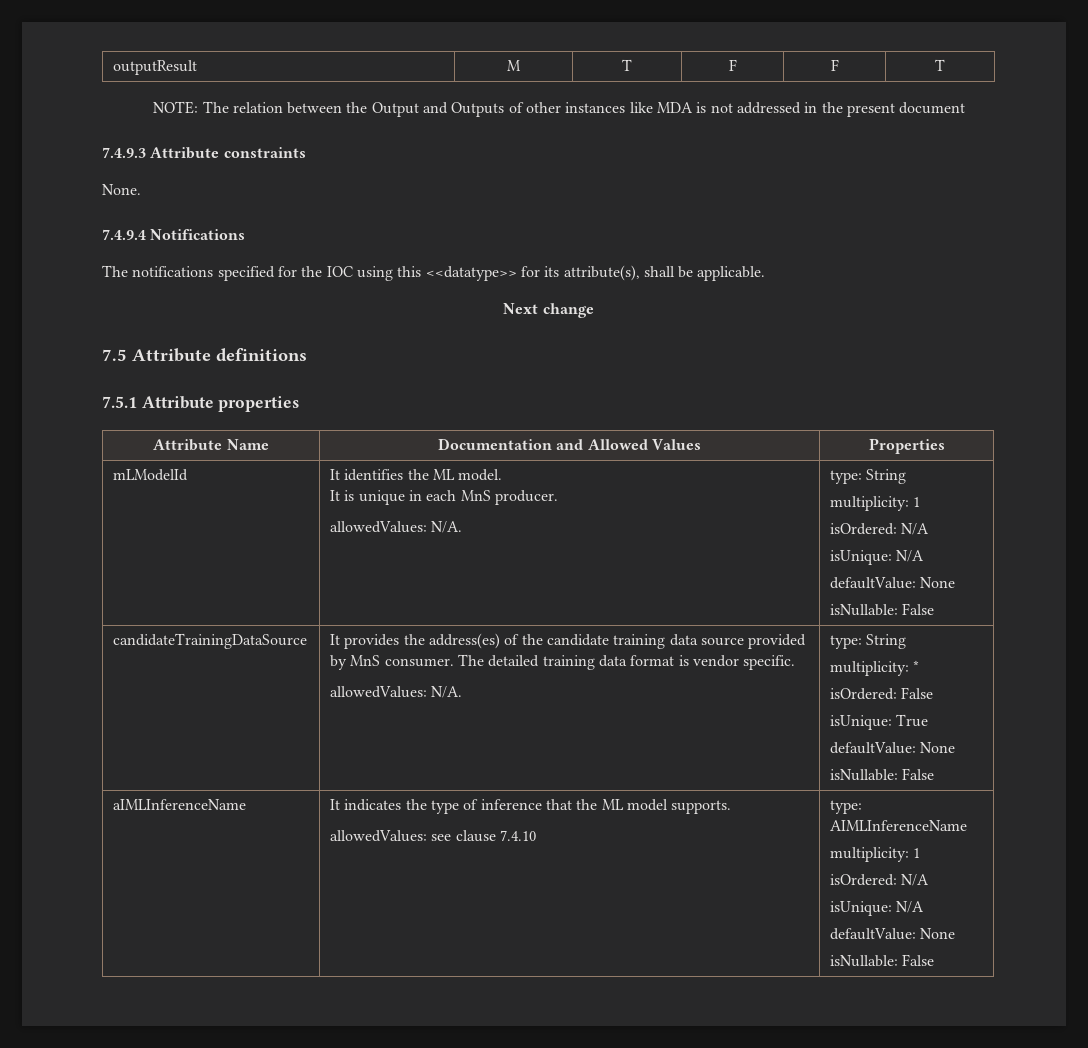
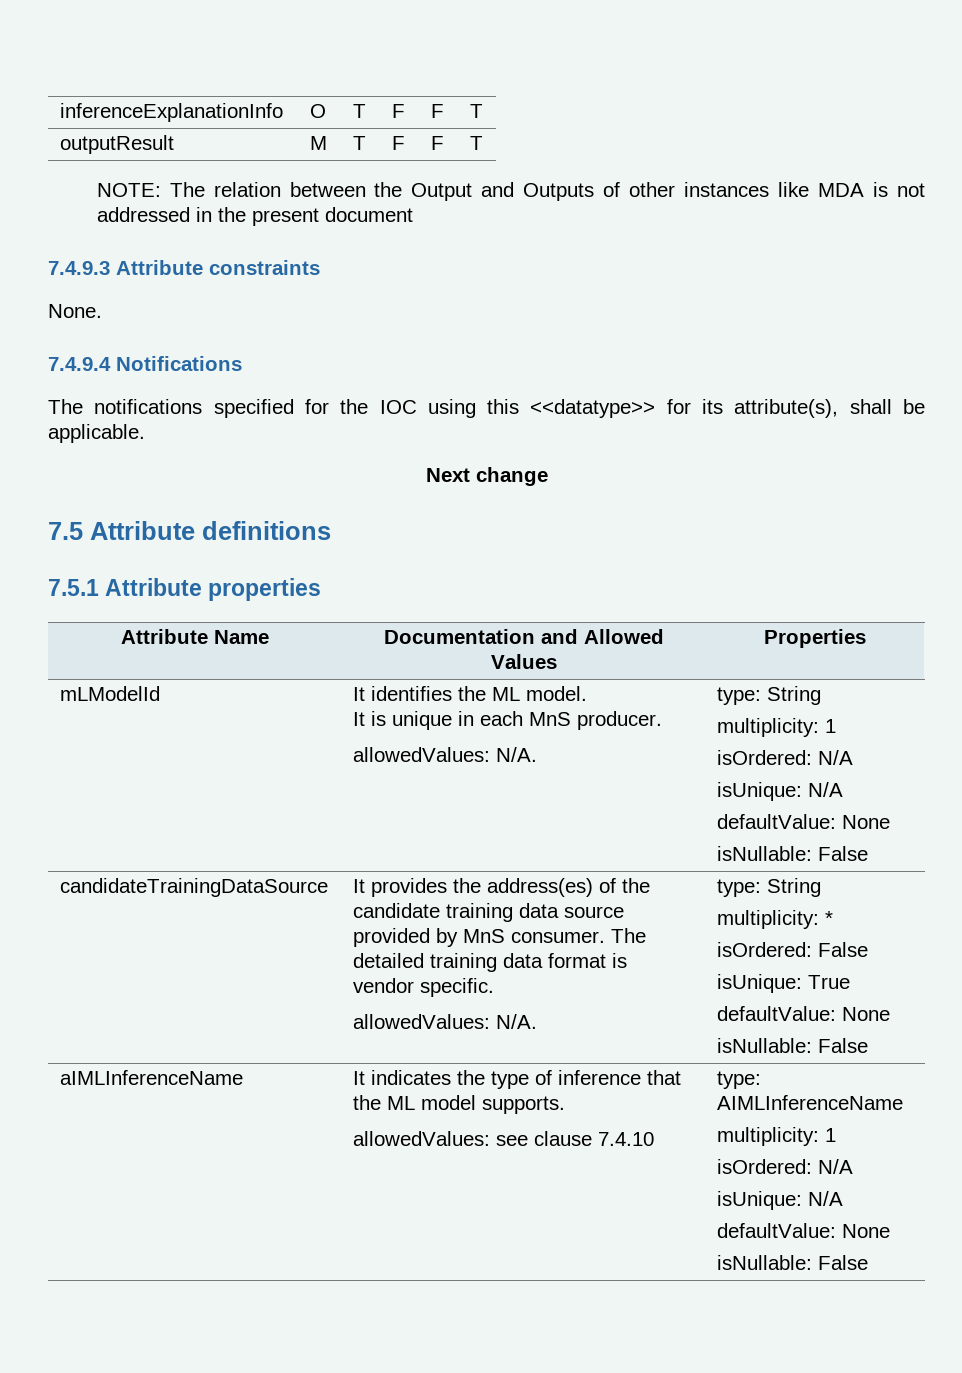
+ inferenceExplanationInfo | O | T | F | F | T

